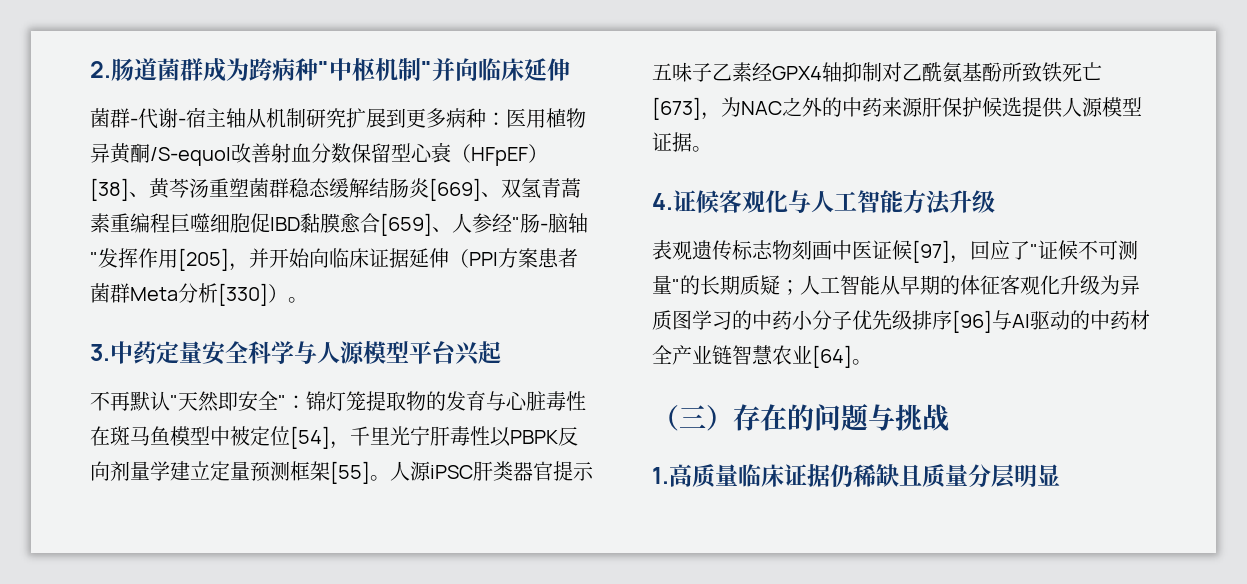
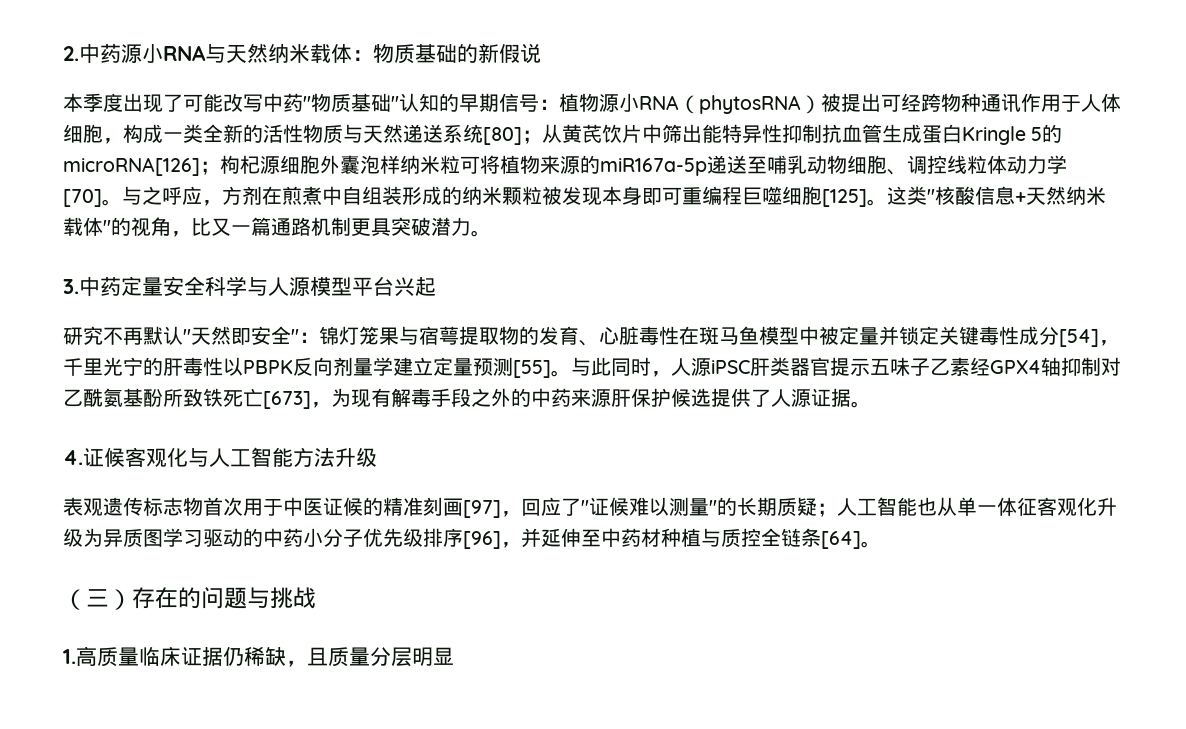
- 2.肠道菌群成为跨病种"中枢机制"并向临床延伸
- 菌群-代谢-宿主轴从机制研究扩展到更多病种：医用植物异黄酮/S-equol改善射血分数保留型心衰（HFpEF）[38]、黄芩汤重塑菌群稳态缓解结肠炎[669]、双氢青蒿素重编程巨噬细胞促IBD黏膜愈合[659]、人参经"肠-脑轴"发挥作用[205]，并开始向临床证据延伸（PPI方案患者菌群Meta分析[330]）。
+ 2.中药源小RNA与天然纳米载体：物质基础的新假说
+ 本季度出现了可能改写中药"物质基础"认知的早期信号：植物源小RNA（phytosRNA）被提出可经跨物种通讯作用于人体细胞，构成一类全新的活性物质与天然递送系统[80]；从黄芪饮片中筛出能特异性抑制抗血管生成蛋白Kringle 5的microRNA[126]；枸杞源细胞外囊泡样纳米粒可将植物来源的miR167a-5p递送至哺乳动物细胞、调控线粒体动力学[70]。与之呼应，方剂在煎煮中自组装形成的纳米颗粒被发现本身即可重编程巨噬细胞[125]。这类"核酸信息+天然纳米载体"的视角，比又一篇通路机制更具突破潜力。
- 不再默认"天然即安全"：锦灯笼提取物的发育与心脏毒性在斑马鱼模型中被定位[54]，千里光宁肝毒性以PBPK反向剂量学建立定量预测框架[55]。人源iPSC肝类器官提示五味子乙素经GPX4轴抑制对乙酰氨基酚所致铁死亡[673]，为NAC之外的中药来源肝保护候选提供人源模型证据。
+ 研究不再默认"天然即安全"：锦灯笼果与宿萼提取物的发育、心脏毒性在斑马鱼模型中被定量并锁定关键毒性成分[54]，千里光宁的肝毒性以PBPK反向剂量学建立定量预测[55]。与此同时，人源iPSC肝类器官提示五味子乙素经GPX4轴抑制对乙酰氨基酚所致铁死亡[673]，为现有解毒手段之外的中药来源肝保护候选提供了人源证据。
- 表观遗传标志物刻画中医证候[97]，回应了"证候不可测量"的长期质疑；人工智能从早期的体征客观化升级为异质图学习的中药小分子优先级排序[96]与AI驱动的中药材全产业链智慧农业[64]。
+ 表观遗传标志物首次用于中医证候的精准刻画[97]，回应了"证候难以测量"的长期质疑；人工智能也从单一体征客观化升级为异质图学习驱动的中药小分子优先级排序[96]，并延伸至中药材种植与质控全链条[64]。
- 1.高质量临床证据仍稀缺且质量分层明显
+ 1.高质量临床证据仍稀缺，且质量分层明显

